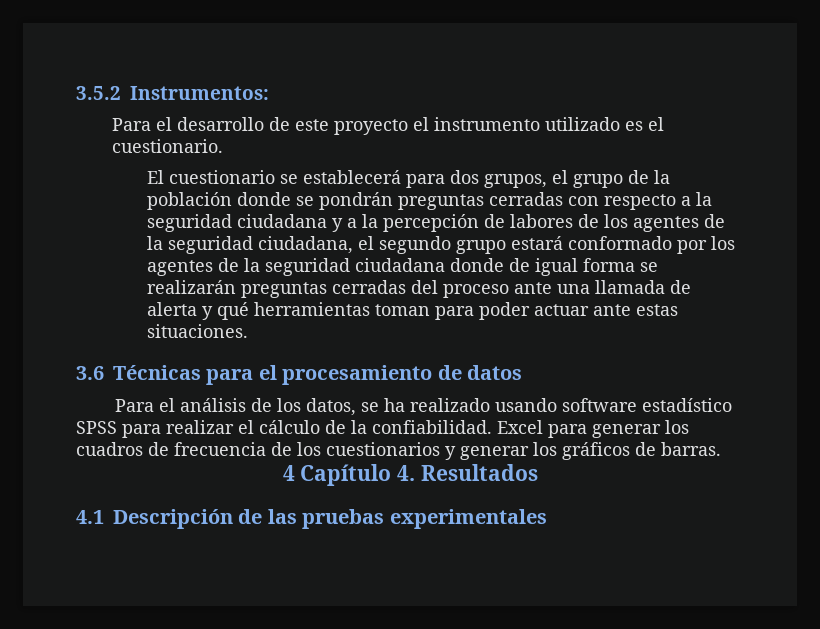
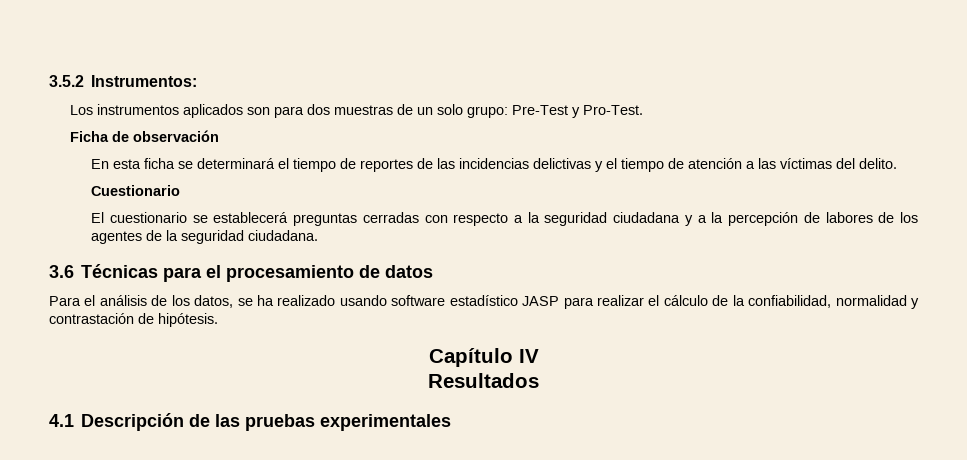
- Para el desarrollo de este proyecto el instrumento utilizado es el cuestionario.
- El cuestionario se establecerá para dos grupos, el grupo de la población donde se pondrán preguntas cerradas con respecto a la seguridad ciudadana y a la percepción de labores de los agentes de la seguridad ciudadana, el segundo grupo estará conformado por los agentes de la seguridad ciudadana donde de igual forma se realizarán preguntas cerradas del proceso ante una llamada de alerta y qué herramientas toman para poder actuar ante estas situaciones.
+ Los instrumentos aplicados son para dos muestras de un solo grupo: Pre-Test y Pro-Test.
+ Ficha de observación
+ En esta ficha se determinará el tiempo de reportes de las incidencias delictivas y el tiempo de atención a las víctimas del delito.
+ Cuestionario
+ El cuestionario se establecerá preguntas cerradas con respecto a la seguridad ciudadana y a la percepción de labores de los agentes de la seguridad ciudadana.
- Para el análisis de los datos, se ha realizado usando software estadístico SPSS para realizar el cálculo de la confiabilidad. Excel para generar los cuadros de frecuencia de los cuestionarios y generar los gráficos de barras.
- 4 Capítulo 4. Resultados
+ Para el análisis de los datos, se ha realizado usando software estadístico JASP para realizar el cálculo de la confiabilidad, normalidad y contrastación de hipótesis.
+ Capítulo IV
+ Resultados

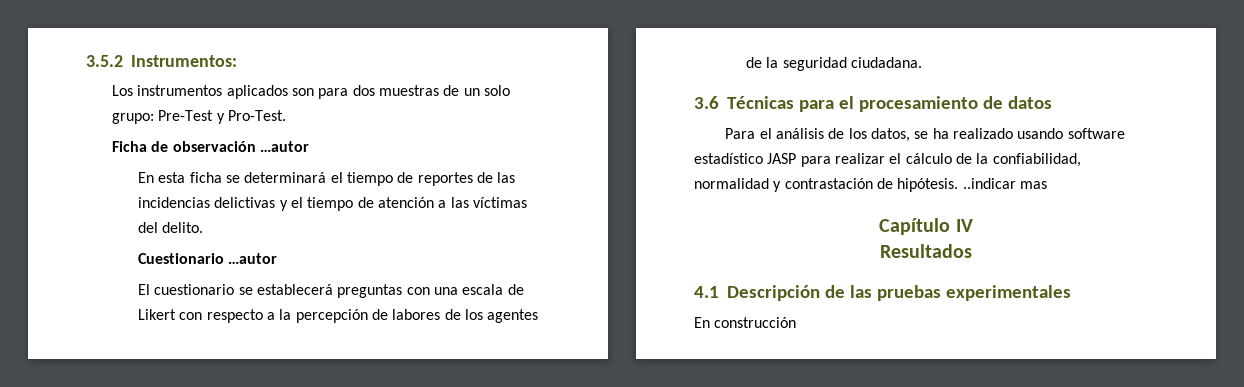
- Ficha de observación
+ Ficha de observación …autor
- Cuestionario
+ Cuestionario …autor
- El cuestionario se establecerá preguntas cerradas con respecto a la seguridad ciudadana y a la percepción de labores de los agentes de la seguridad ciudadana.
+ El cuestionario se establecerá preguntas con una escala de Likert con respecto a la percepción de labores de los agentes de la seguridad ciudadana.
- Para el análisis de los datos, se ha realizado usando software estadístico JASP para realizar el cálculo de la confiabilidad, normalidad y contrastación de hipótesis.
+ Para el análisis de los datos, se ha realizado usando software estadístico JASP para realizar el cálculo de la confiabilidad, normalidad y contrastación de hipótesis. ..indicar mas
+ En construcción

